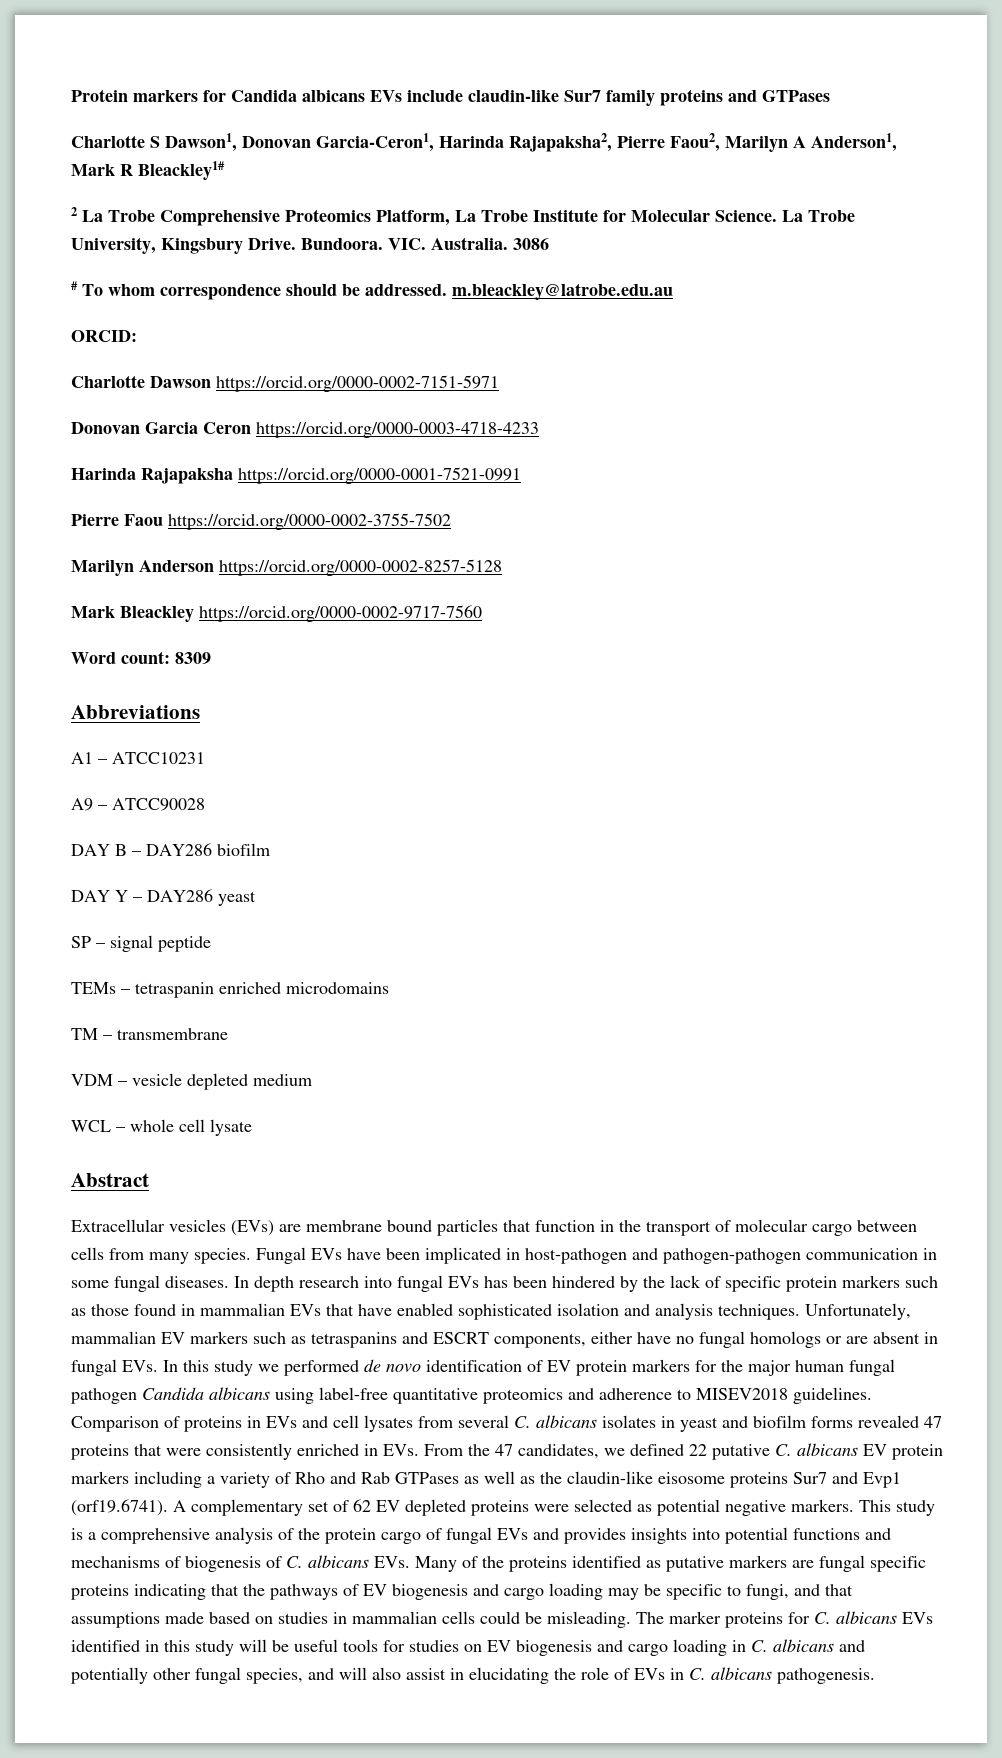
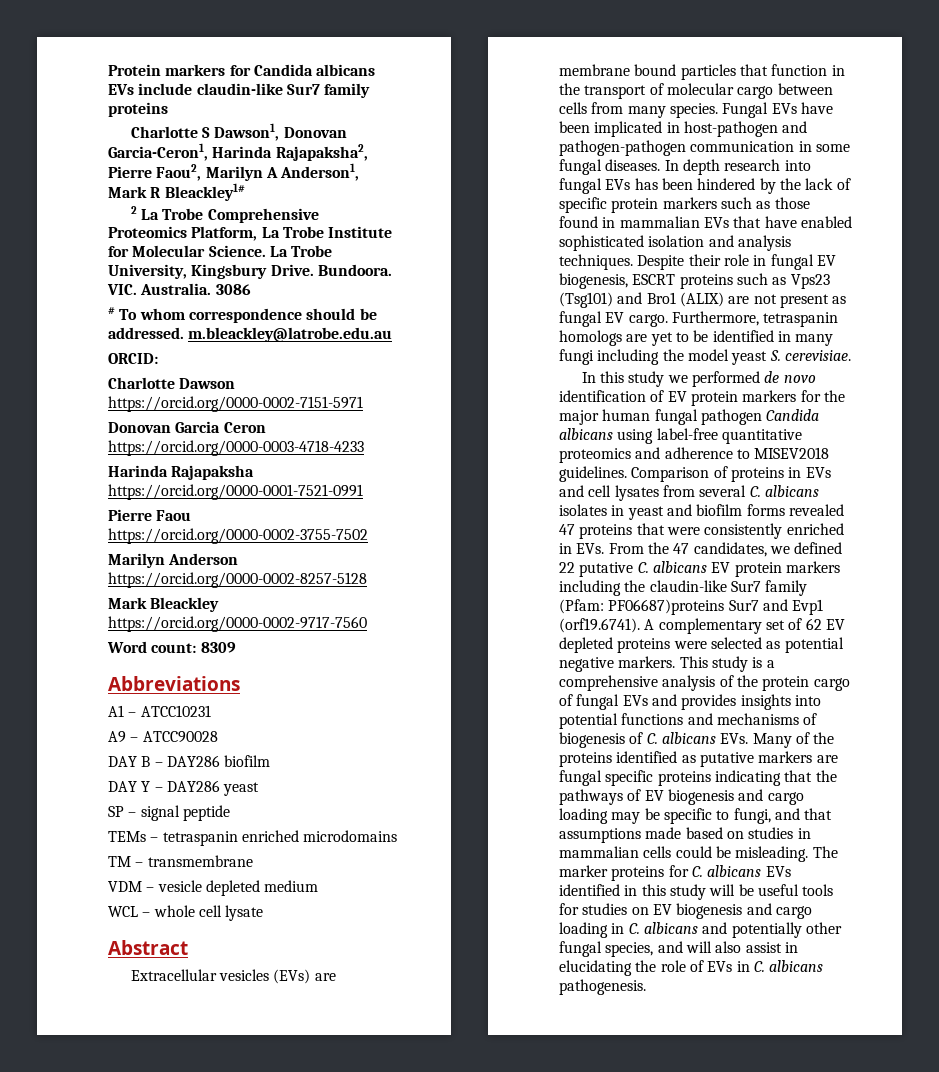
- Protein markers for Candida albicans EVs include claudin-like Sur7 family proteins and GTPases
+ Protein markers for Candida albicans EVs include claudin-like Sur7 family proteins
- Unfortunately, mammalian EV markers such as tetraspanins and ESCRT components, either have no fungal homologs or are absent in fungal EVs. In this study we performed de novo identification of EV protein markers for the major human fungal pathogen Candida albicans using label-free quantitative proteomics and adherence to MISEV2018 guidelines.
+ Despite their role in fungal EV biogenesis, ESCRT proteins such as Vps23 (Tsg101) and Bro1 (ALIX) are not present as fungal EV cargo. Furthermore, tetraspanin homologs are yet to be identified in many fungi including the model yeast S. cerevisiae.
+ In this study we performed de novo identification of EV protein markers for the major human fungal pathogen Candida albicans using label-free quantitative proteomics and adherence to MISEV2018 guidelines.
- Comparison of proteins in EVs and cell lysates from several C. albicans isolates in yeast and biofilm forms revealed 47 proteins that were consistently enriched in EVs. From the 47 candidates, we defined 22 putative C. albicans EV protein markers including a variety of Rho and Rab GTPases as well as the claudin-like eisosome proteins Sur7 and Evp1 (orf19.6741). A complementary set of 62 EV depleted proteins were selected as potential negative markers.
+ Comparison of proteins in EVs and cell lysates from several C. albicans isolates in yeast and biofilm forms revealed 47 proteins that were consistently enriched in EVs. From the 47 candidates, we defined 22 putative C. albicans EV protein markers including the claudin-like Sur7 family (Pfam: PF06687)proteins Sur7 and Evp1 (orf19.6741). A complementary set of 62 EV depleted proteins were selected as potential negative markers.

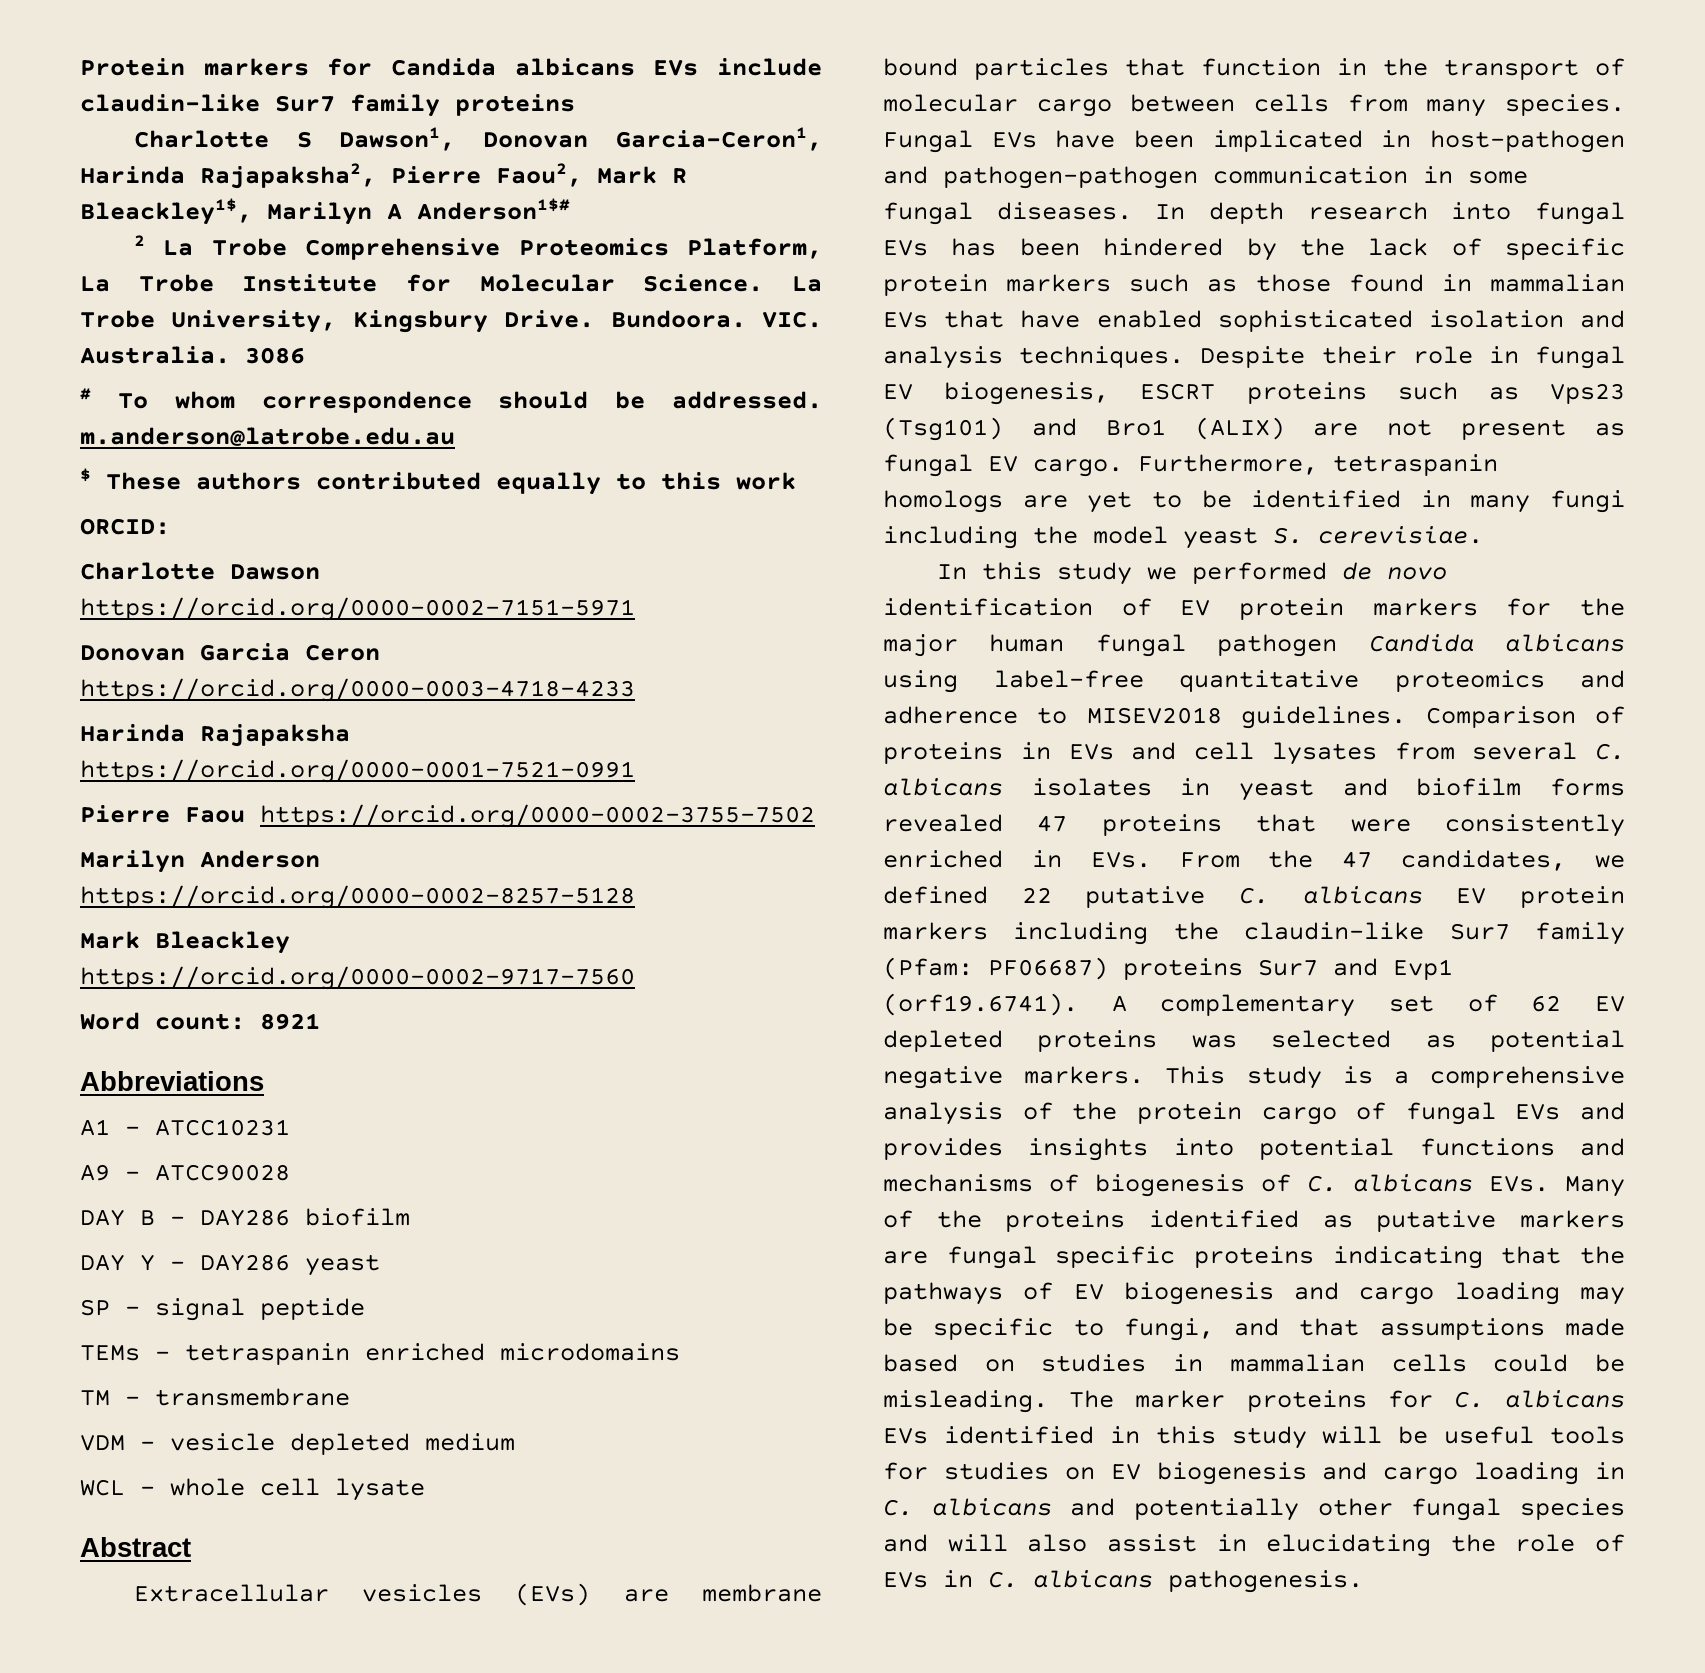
- Charlotte S Dawson1, Donovan Garcia-Ceron1, Harinda Rajapaksha2, Pierre Faou2, Marilyn A Anderson1, Mark R Bleackley1#
+ Charlotte S Dawson1, Donovan Garcia-Ceron1, Harinda Rajapaksha2, Pierre Faou2, Mark R Bleackley1$, Marilyn A Anderson1$#
- # To whom correspondence should be addressed. m.bleackley@latrobe.edu.au
+ # To whom correspondence should be addressed. m.anderson@latrobe.edu.au
+ $ These authors contributed equally to this work
- Word count: 8309
+ Word count: 8921
- PF06687)proteins Sur7 and Evp1 (orf19.6741). A complementary set of 62 EV depleted proteins were selected as potential negative markers.
+ PF06687) proteins Sur7 and Evp1 (orf19.6741). A complementary set of 62 EV depleted proteins was selected as potential negative markers.
- The marker proteins for C. albicans EVs identified in this study will be useful tools for studies on EV biogenesis and cargo loading in C. albicans and potentially other fungal species, and will also assist in elucidating the role of EVs in C. albicans pathogenesis.
+ The marker proteins for C. albicans EVs identified in this study will be useful tools for studies on EV biogenesis and cargo loading in C. albicans and potentially other fungal species and will also assist in elucidating the role of EVs in C. albicans pathogenesis.

